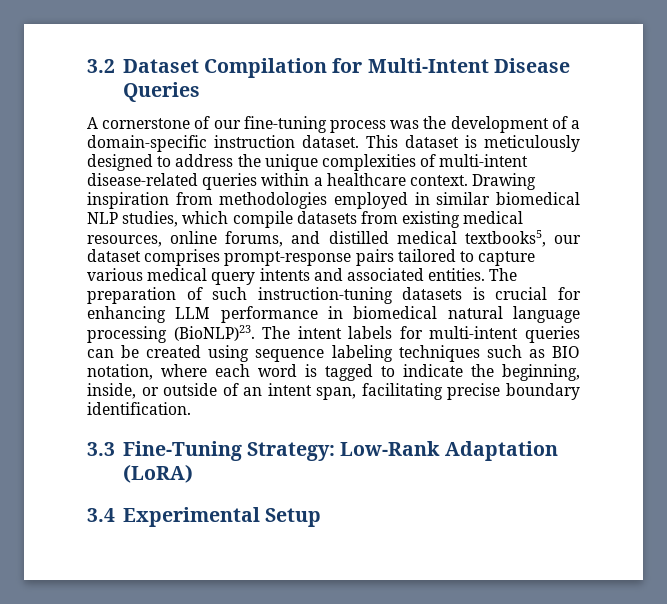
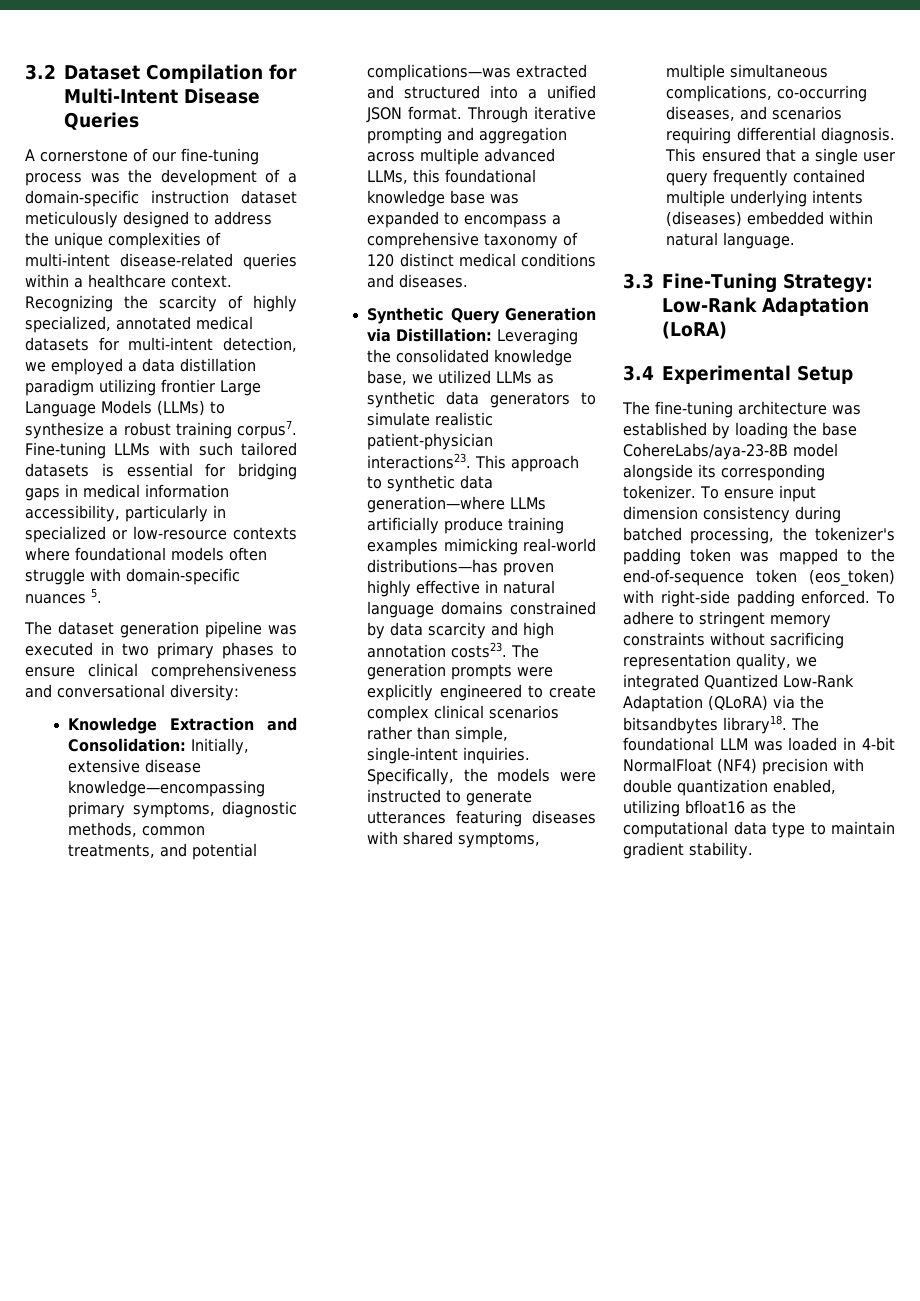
- A cornerstone of our fine-tuning process was the development of a domain-specific instruction dataset. This dataset is meticulously designed to address the unique complexities of multi-intent disease-related queries within a healthcare context.
+ A cornerstone of our fine-tuning process was the development of a domain-specific instruction dataset meticulously designed to address the unique complexities of multi-intent disease-related queries within a healthcare context.
- Drawing inspiration from methodologies employed in similar biomedical NLP studies, which compile datasets from existing medical resources, online forums, and distilled medical textbooks5, our dataset comprises prompt-response pairs tailored to capture various medical query intents and associated entities. The preparation of such instruction-tuning datasets is crucial for enhancing LLM performance in biomedical natural language processing (BioNLP)23. The intent labels for multi-intent queries can be created using sequence labeling techniques such as BIO notation, where each word is tagged to indicate the beginning, inside, or outside of an intent span, facilitating precise boundary identification.
+ Recognizing the scarcity of highly specialized, annotated medical datasets for multi-intent detection, we employed a data distillation paradigm utilizing frontier Large Language Models (LLMs) to synthesize a robust training corpus7. Fine-tuning LLMs with such tailored datasets is essential for bridging gaps in medical information accessibility, particularly in specialized or low-resource contexts where foundational models often struggle with domain-specific nuances 5.
+ The dataset generation pipeline was executed in two primary phases to ensure clinical comprehensiveness and conversational diversity:
+ Knowledge Extraction and Consolidation: Initially, extensive disease knowledge—encompassing primary symptoms, diagnostic methods, common treatments, and potential complications—was extracted and structured into a unified JSON format. Through iterative prompting and aggregation across multiple advanced LLMs, this foundational knowledge base was expanded to encompass a comprehensive taxonomy of 120 distinct medical conditions and diseases.
+ Synthetic Query Generation via Distillation: Leveraging the consolidated knowledge base, we utilized LLMs as synthetic data generators to simulate realistic patient-physician interactions23. This approach to synthetic data generation—where LLMs artificially produce training examples mimicking real-world distributions—has proven highly effective in natural language domains constrained by data scarcity and high annotation costs23. The generation prompts were explicitly engineered to create complex clinical scenarios rather than simple, single-intent inquiries. Specifically, the models were instructed to generate utterances featuring diseases with shared symptoms, multiple simultaneous complications, co-occurring diseases, and scenarios requiring differential diagnosis. This ensured that a single user query frequently contained multiple underlying intents (diseases) embedded within natural language.
+ The fine-tuning architecture was established by loading the base CohereLabs/aya-23-8B model alongside its corresponding tokenizer. To ensure input dimension consistency during batched processing, the tokenizer's padding token was mapped to the end-of-sequence token (eos_token) with right-side padding enforced. To adhere to stringent memory constraints without sacrificing representation quality, we integrated Quantized Low-Rank Adaptation (QLoRA) via the bitsandbytes library18. The foundational LLM was loaded in 4-bit NormalFloat (NF4) precision with double quantization enabled, utilizing bfloat16 as the computational data type to maintain gradient stability.

